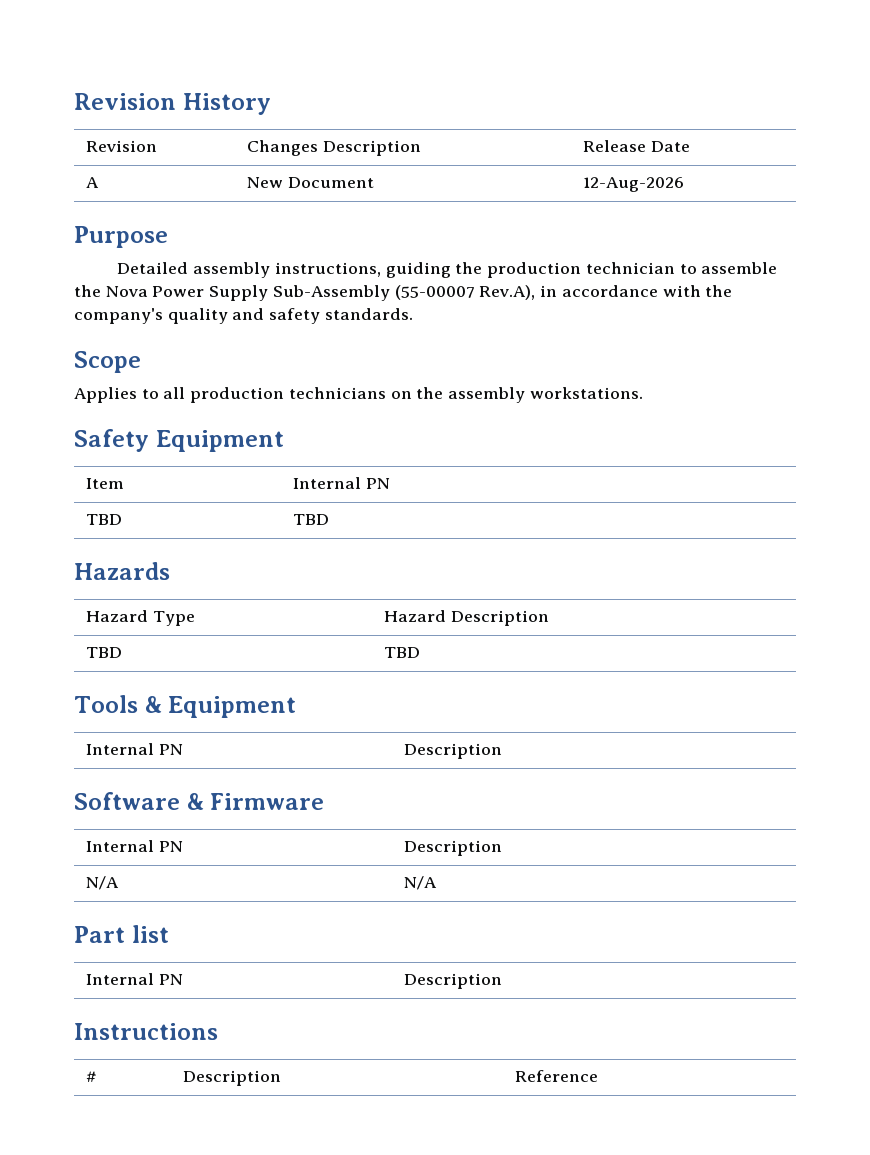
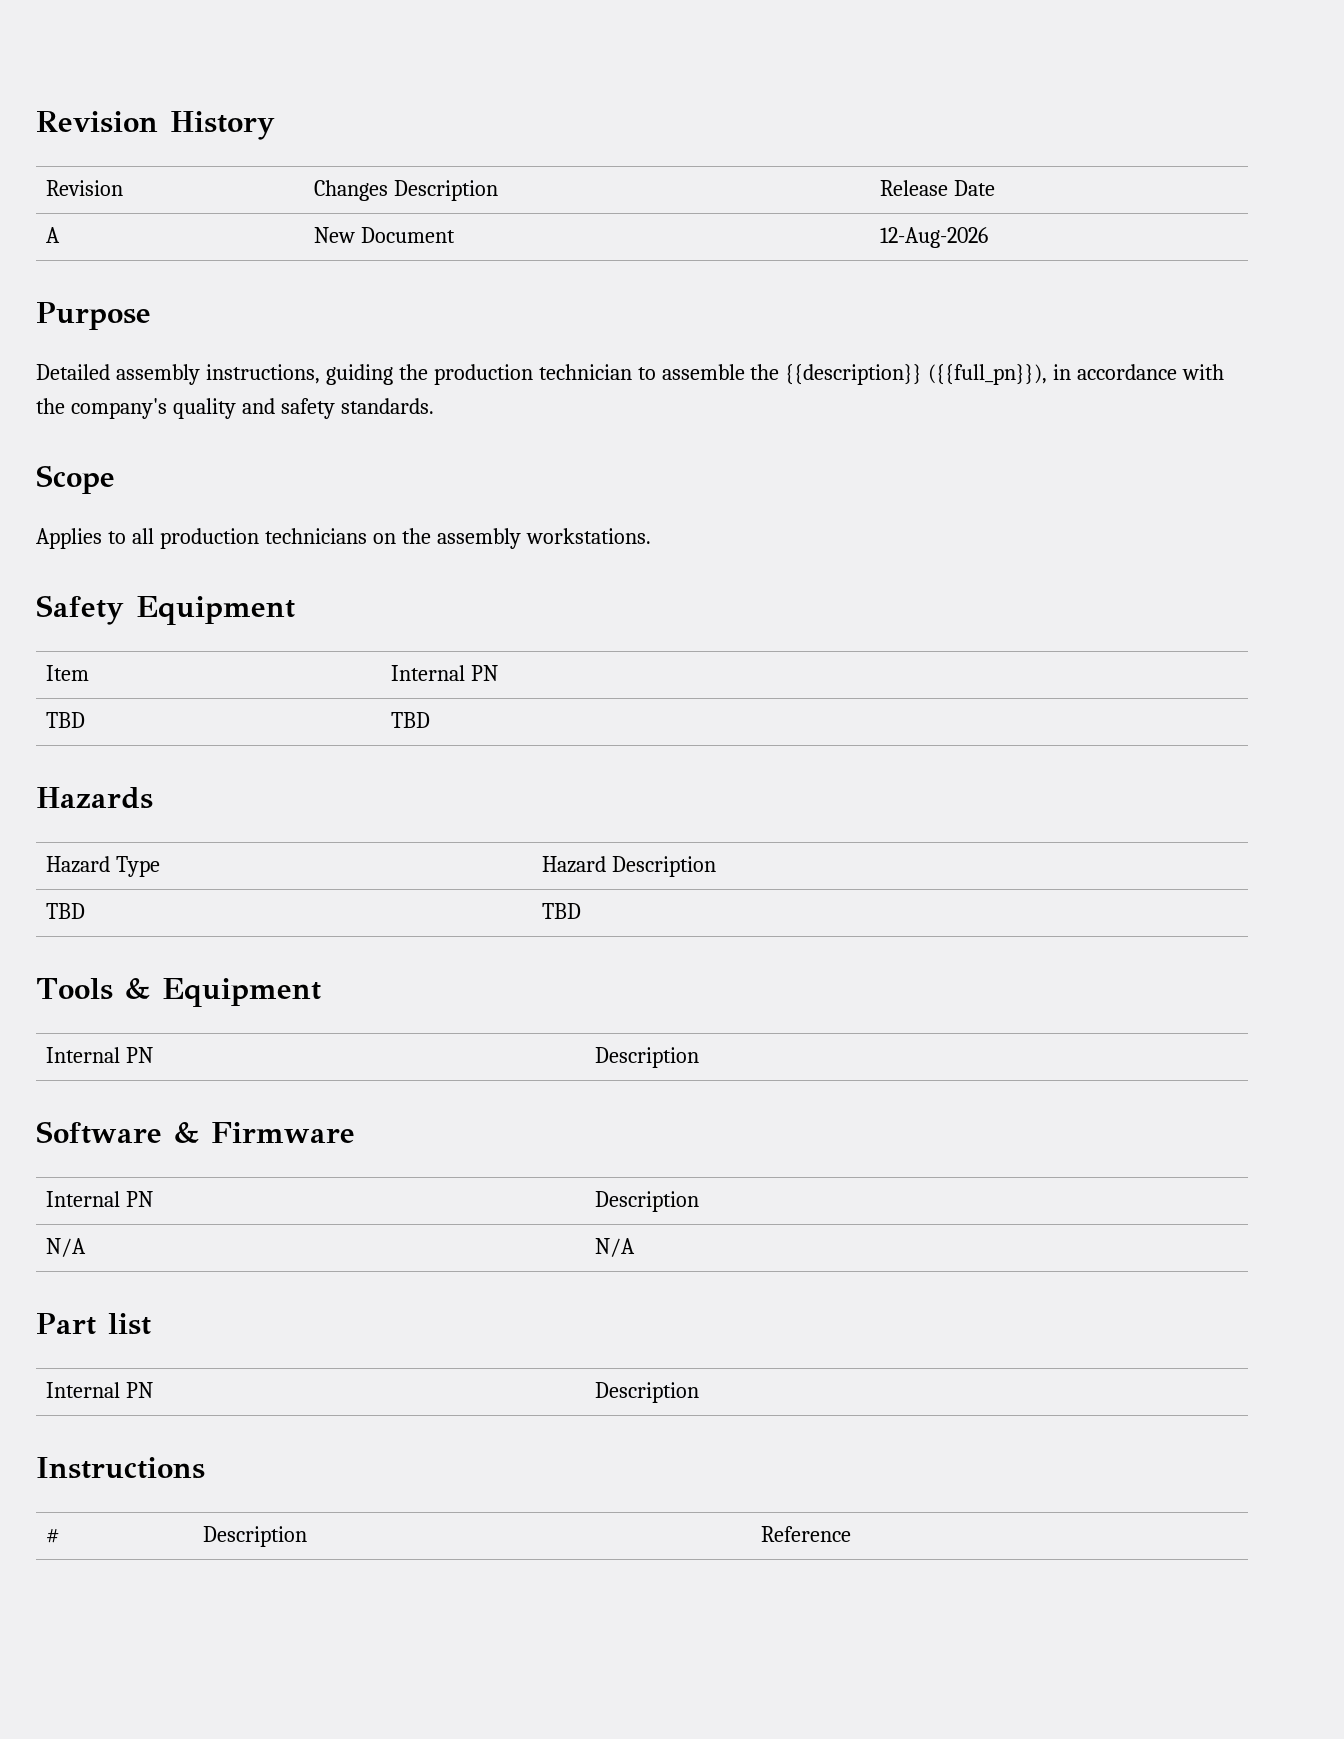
- Detailed assembly instructions, guiding the production technician to assemble the Nova Power Supply Sub-Assembly (55-00007 Rev.A), in accordance with the company's quality and safety standards.
+ Detailed assembly instructions, guiding the production technician to assemble the {{description}} ({{full_pn}}), in accordance with the company's quality and safety standards.

